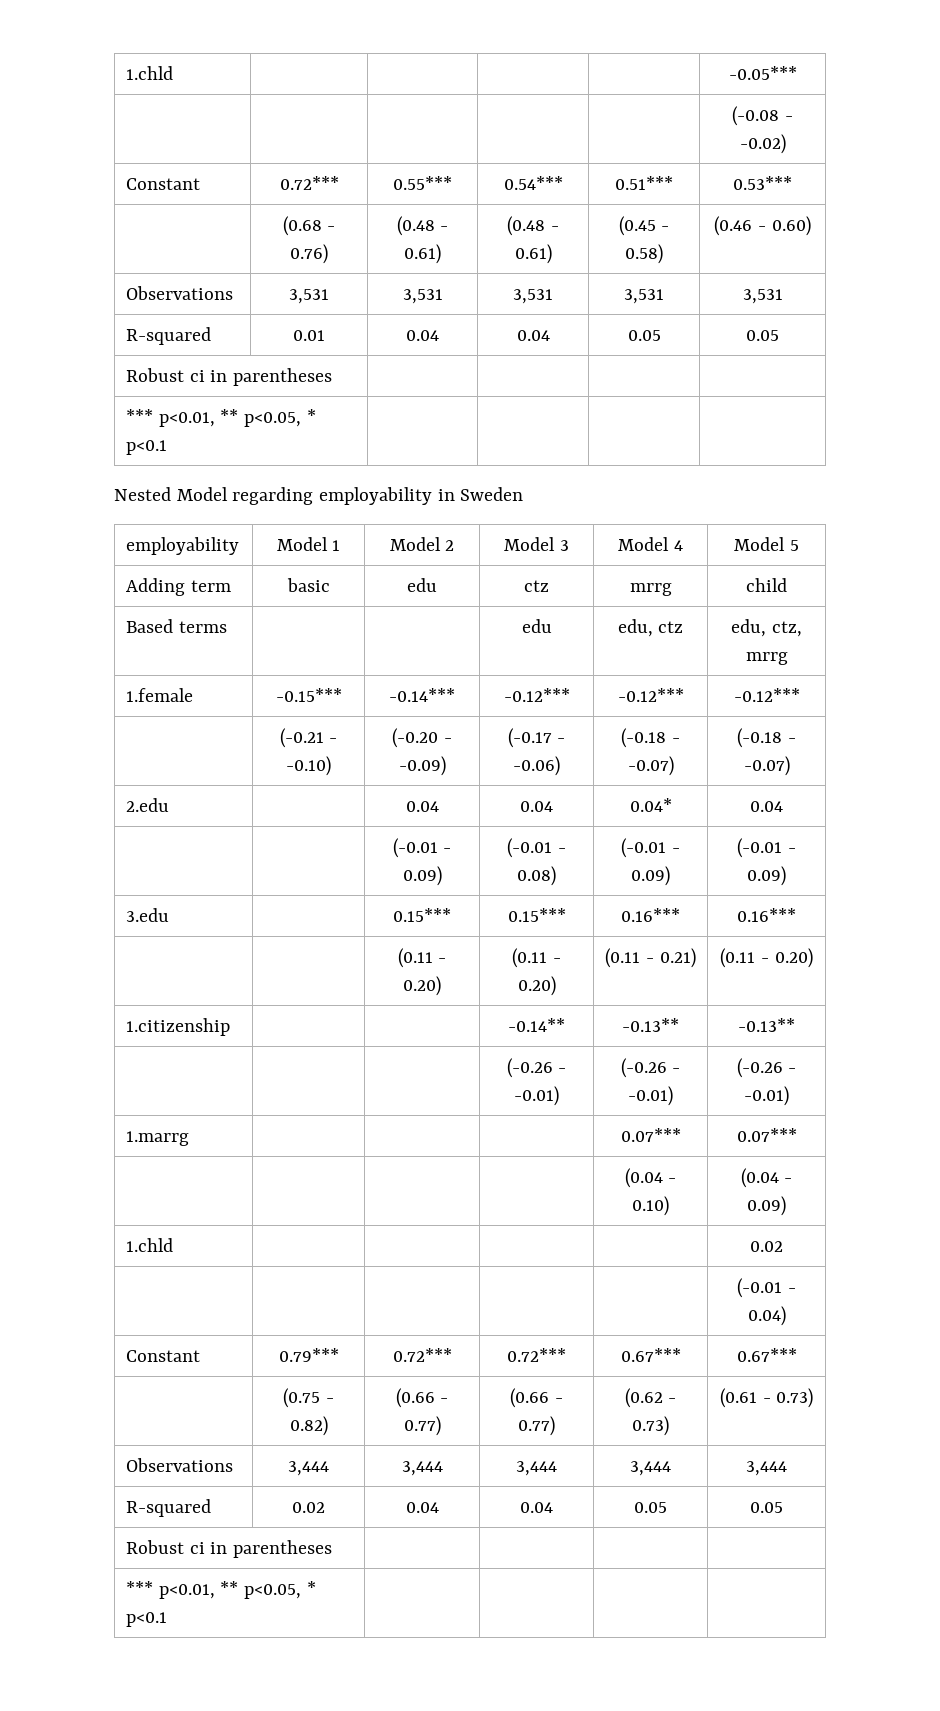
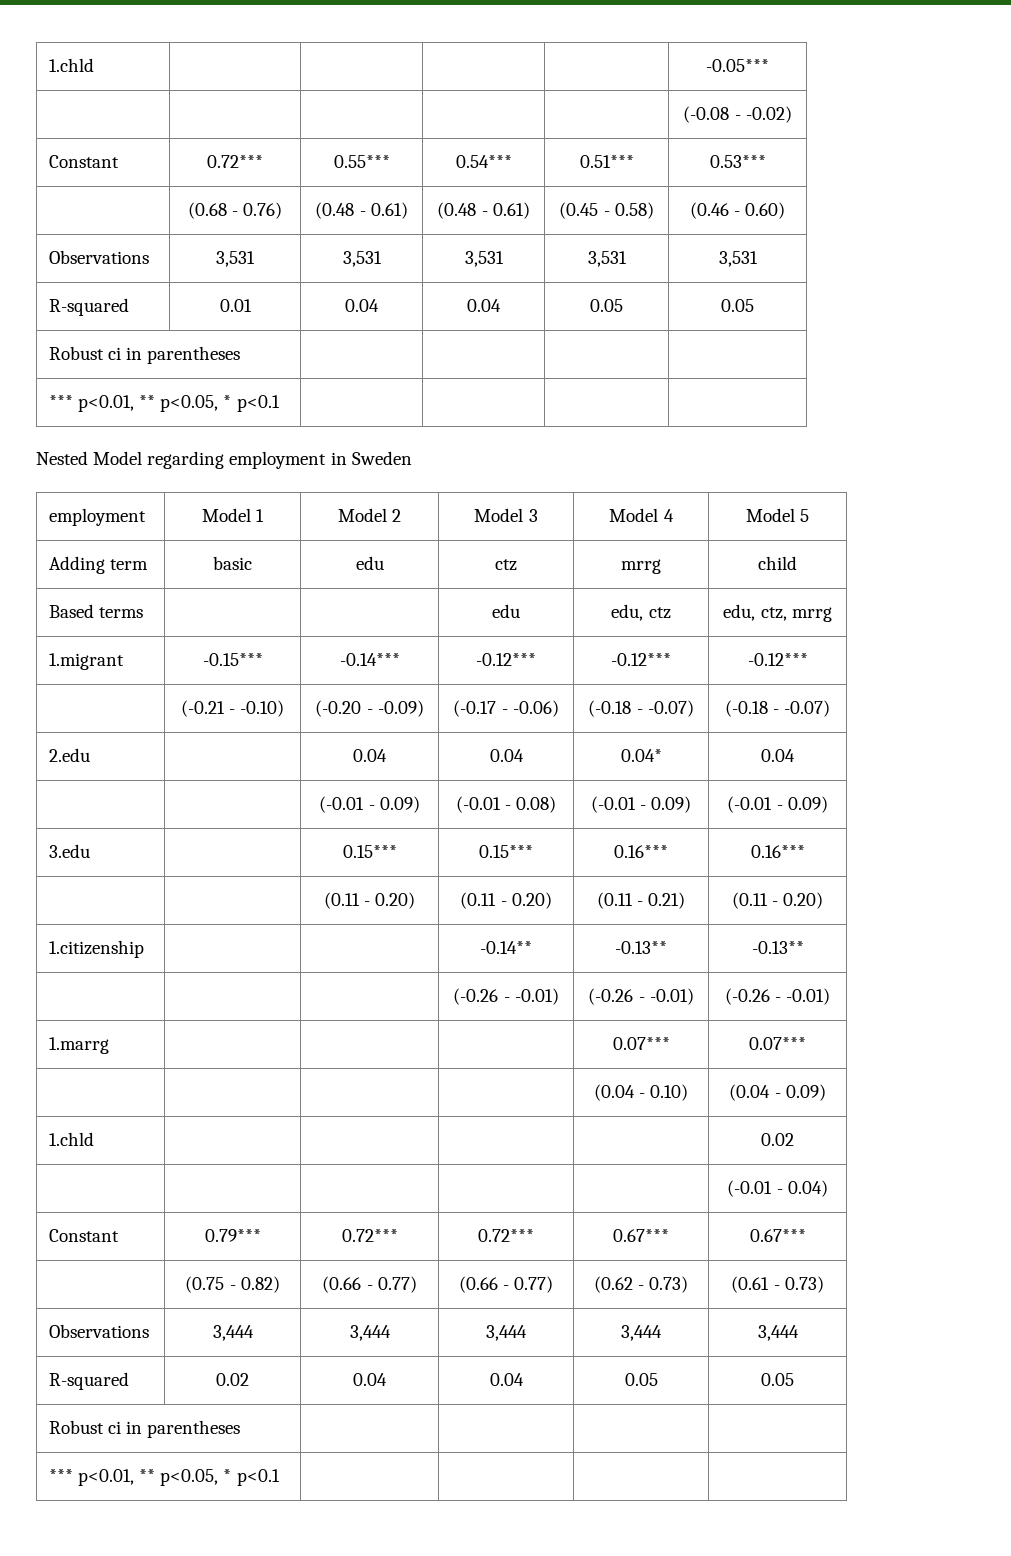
- Nested Model regarding employability in Sweden
+ Nested Model regarding employment in Sweden
- employability | Model 1 | Model 2 | Model 3 | Model 4 | Model 5
+ employment | Model 1 | Model 2 | Model 3 | Model 4 | Model 5
- 1.female | -0.15*** | -0.14*** | -0.12*** | -0.12*** | -0.12***
+ 1.migrant | -0.15*** | -0.14*** | -0.12*** | -0.12*** | -0.12***

